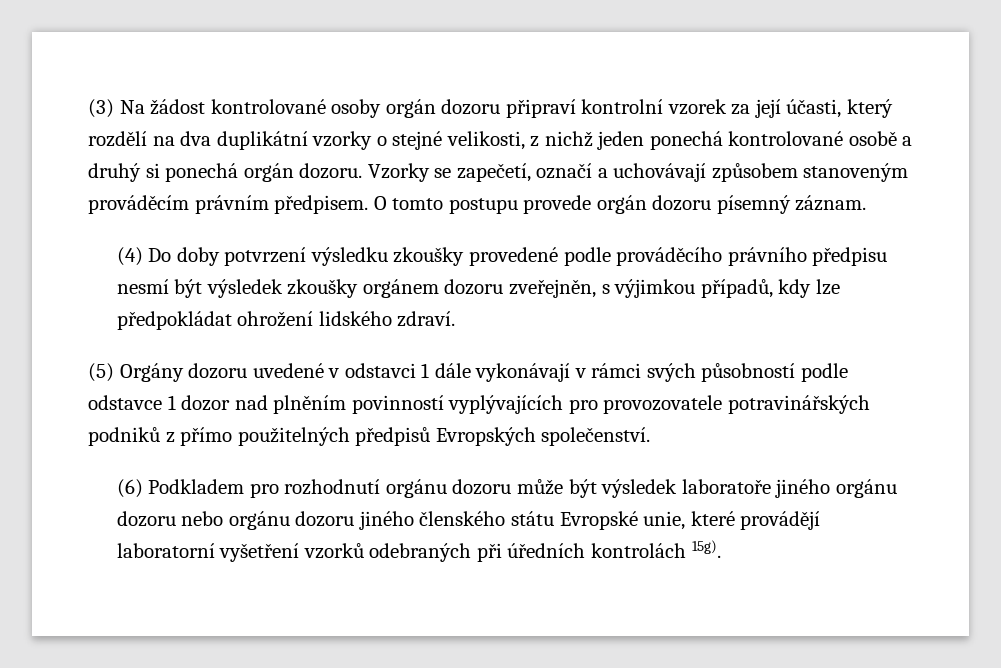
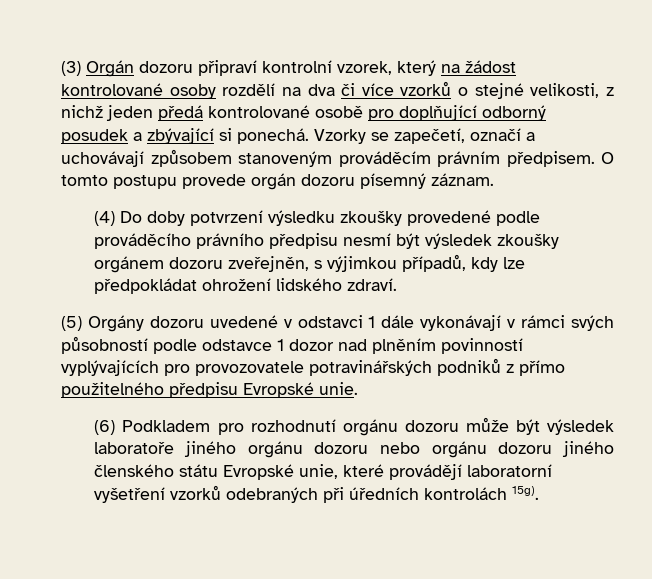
- (3) Na žádost kontrolované osoby orgán dozoru připraví kontrolní vzorek za její účasti, který rozdělí na dva duplikátní vzorky o stejné velikosti, z nichž jeden ponechá kontrolované osobě a druhý si ponechá orgán dozoru.
+ (3) Orgán dozoru připraví kontrolní vzorek, který na žádost kontrolované osoby rozdělí na dva či více vzorků o stejné velikosti, z nichž jeden předá kontrolované osobě pro doplňující odborný posudek a zbývající si ponechá.
- (5) Orgány dozoru uvedené v odstavci 1 dále vykonávají v rámci svých působností podle odstavce 1 dozor nad plněním povinností vyplývajících pro provozovatele potravinářských podniků z přímo použitelných předpisů Evropských společenství.
+ (5) Orgány dozoru uvedené v odstavci 1 dále vykonávají v rámci svých působností podle odstavce 1 dozor nad plněním povinností vyplývajících pro provozovatele potravinářských podniků z přímo použitelného předpisu Evropské unie.

